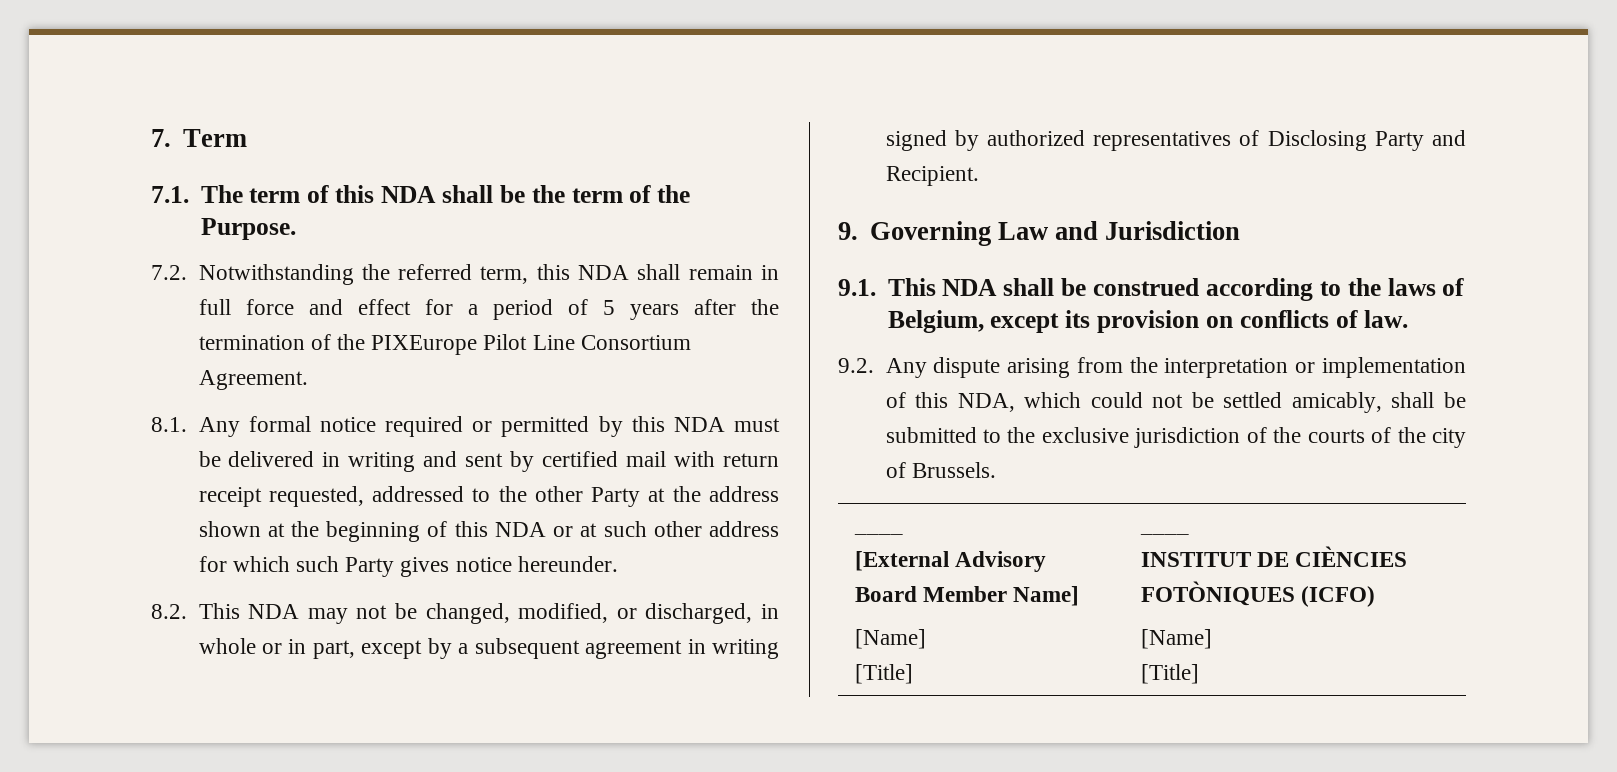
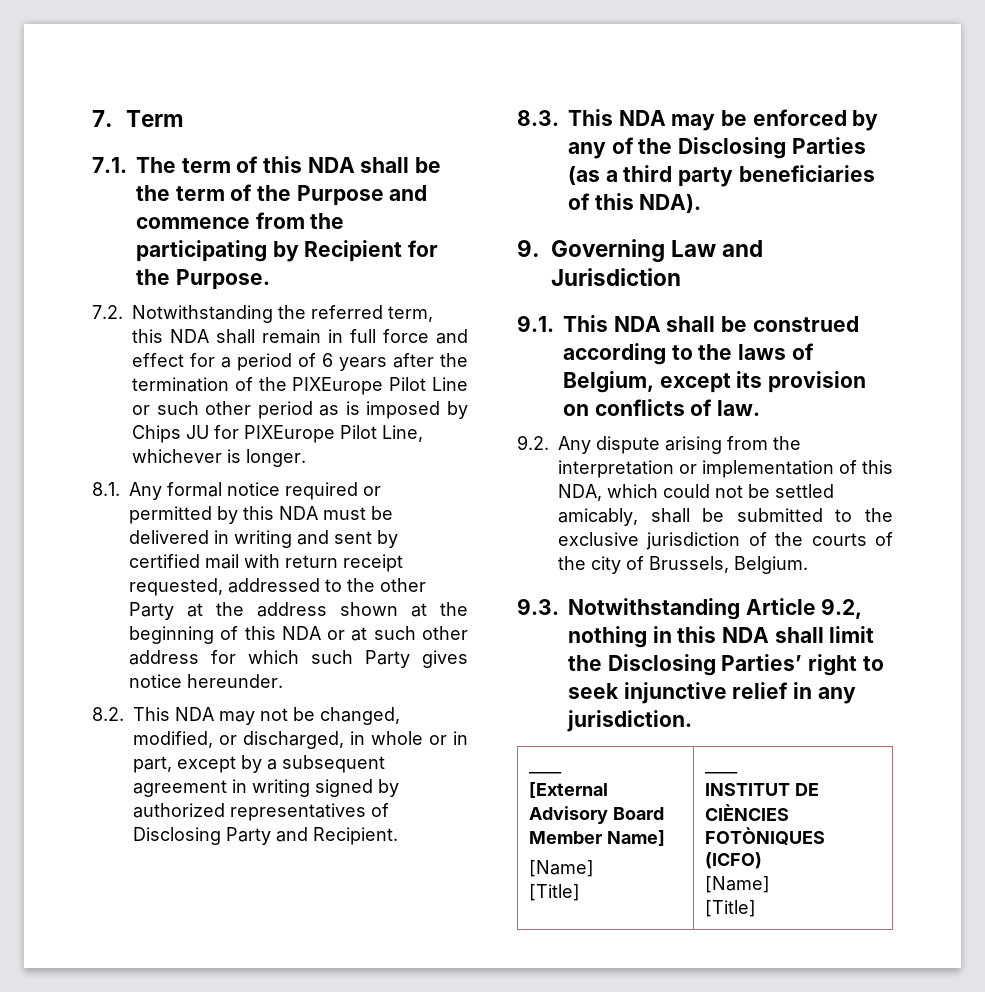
- 7.1. The term of this NDA shall be the term of the Purpose.
+ 7.1. The term of this NDA shall be the term of the Purpose and commence from the participating by Recipient for the Purpose.
- 7.2. Notwithstanding the referred term, this NDA shall remain in full force and effect for a period of 5 years after the termination of the PIXEurope Pilot Line Consortium Agreement.
+ 7.2. Notwithstanding the referred term, this NDA shall remain in full force and effect for a period of 6 years after the termination of the PIXEurope Pilot Line or such other period as is imposed by Chips JU for PIXEurope Pilot Line, whichever is longer.
+ 8.3. This NDA may be enforced by any of the Disclosing Parties (as a third party beneficiaries of this NDA).
- 9.2. Any dispute arising from the interpretation or implementation of this NDA, which could not be settled amicably, shall be submitted to the exclusive jurisdiction of the courts of the city of Brussels.
+ 9.2. Any dispute arising from the interpretation or implementation of this NDA, which could not be settled amicably, shall be submitted to the exclusive jurisdiction of the courts of the city of Brussels, Belgium.
+ 9.3. Notwithstanding Article 9.2, nothing in this NDA shall limit the Disclosing Parties’ right to seek injunctive relief in any jurisdiction.

